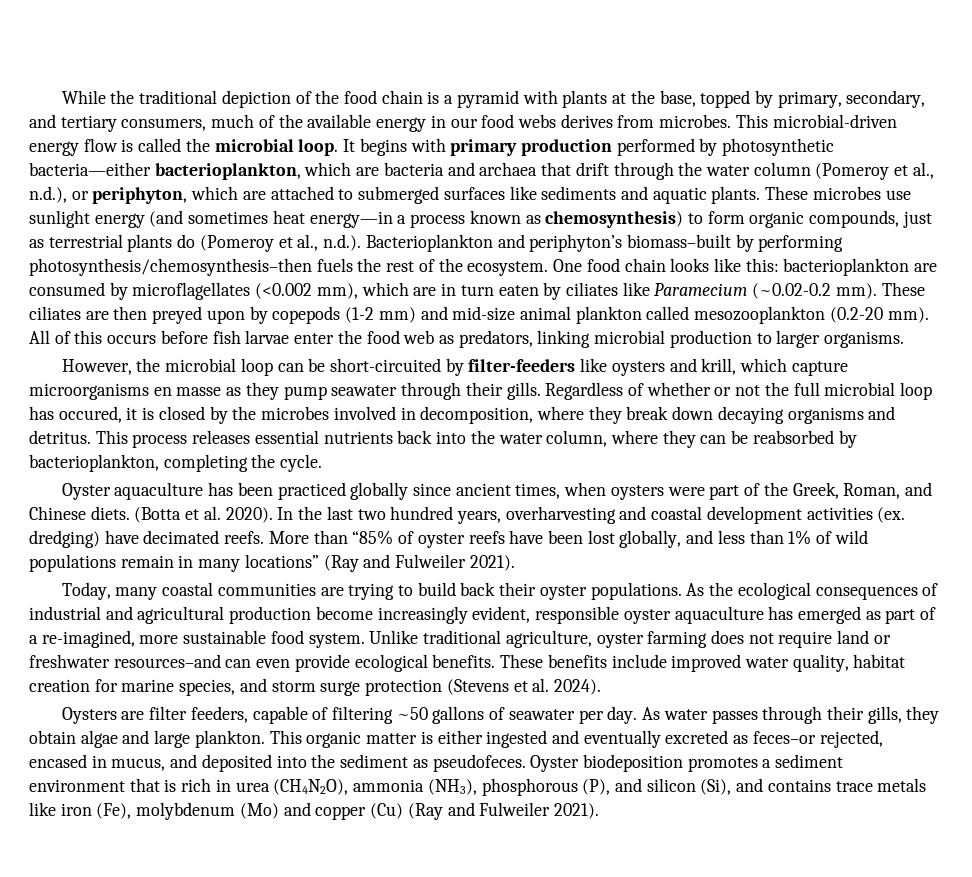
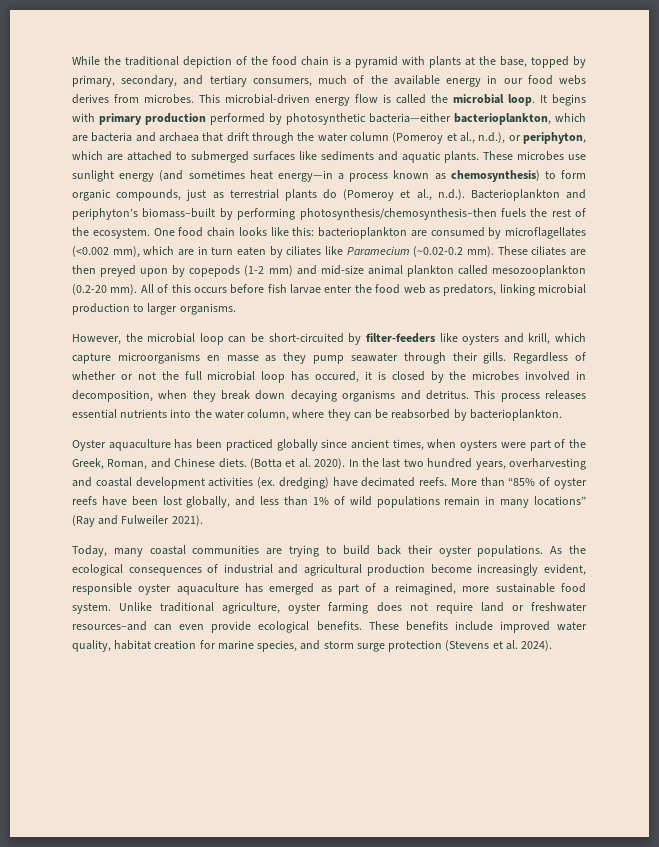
- Regardless of whether or not the full microbial loop has occured, it is closed by the microbes involved in decomposition, where they break down decaying organisms and detritus.
+ Regardless of whether or not the full microbial loop has occured, it is closed by the microbes involved in decomposition, when they break down decaying organisms and detritus.
- This process releases essential nutrients back into the water column, where they can be reabsorbed by bacterioplankton, completing the cycle.
+ This process releases essential nutrients into the water column, where they can be reabsorbed by bacterioplankton.
- As the ecological consequences of industrial and agricultural production become increasingly evident, responsible oyster aquaculture has emerged as part of a re-imagined, more sustainable food system.
+ As the ecological consequences of industrial and agricultural production become increasingly evident, responsible oyster aquaculture has emerged as part of a reimagined, more sustainable food system.
- Oysters are filter feeders, capable of filtering ~50 gallons of seawater per day. As water passes through their gills, they obtain algae and large plankton. This organic matter is either ingested and eventually excreted as feces–or rejected, encased in mucus, and deposited into the sediment as pseudofeces. Oyster biodeposition promotes a sediment environment that is rich in urea (CH4N2O), ammonia (NH3), phosphorous (P), and silicon (Si), and contains trace metals like iron (Fe), molybdenum (Mo) and copper (Cu) (Ray and Fulweiler 2021).

